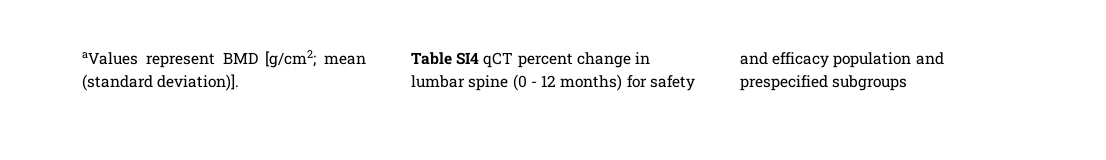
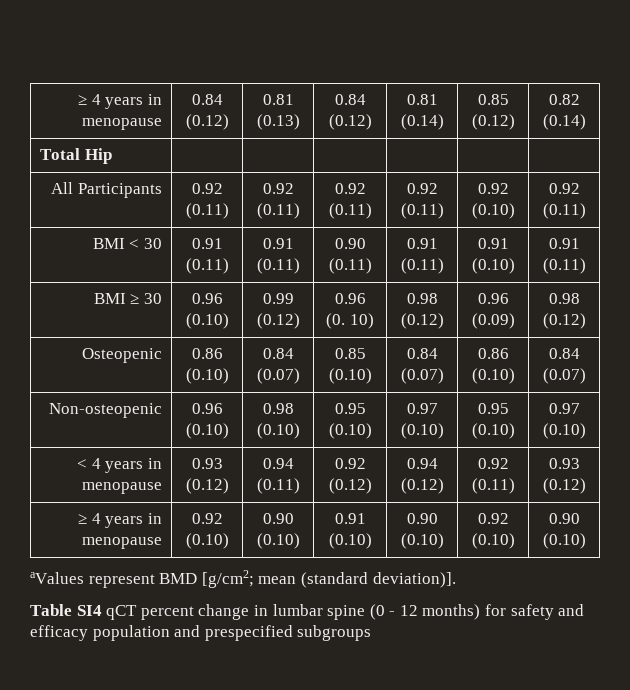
+ ≥ 4 years in menopause | 0.84 (0.12) | 0.81 (0.13) | 0.84 (0.12) | 0.81 (0.14) | 0.85 (0.12) | 0.82 (0.14)
+ Total Hip | | | | | |
+ All Participants | 0.92 (0.11) | 0.92 (0.11) | 0.92 (0.11) | 0.92 (0.11) | 0.92 (0.10) | 0.92 (0.11)
+ BMI < 30 | 0.91 (0.11) | 0.91 (0.11) | 0.90 (0.11) | 0.91 (0.11) | 0.91 (0.10) | 0.91 (0.11)
+ BMI ≥ 30 | 0.96 (0.10) | 0.99 (0.12) | 0.96 (0. 10) | 0.98 (0.12) | 0.96 (0.09) | 0.98 (0.12)
+ Osteopenic | 0.86 (0.10) | 0.84 (0.07) | 0.85 (0.10) | 0.84 (0.07) | 0.86 (0.10) | 0.84 (0.07)
+ Non-osteopenic | 0.96 (0.10) | 0.98 (0.10) | 0.95 (0.10) | 0.97 (0.10) | 0.95 (0.10) | 0.97 (0.10)
+ < 4 years in menopause | 0.93 (0.12) | 0.94 (0.11) | 0.92 (0.12) | 0.94 (0.12) | 0.92 (0.11) | 0.93 (0.12)
+ ≥ 4 years in menopause | 0.92 (0.10) | 0.90 (0.10) | 0.91 (0.10) | 0.90 (0.10) | 0.92 (0.10) | 0.90 (0.10)

